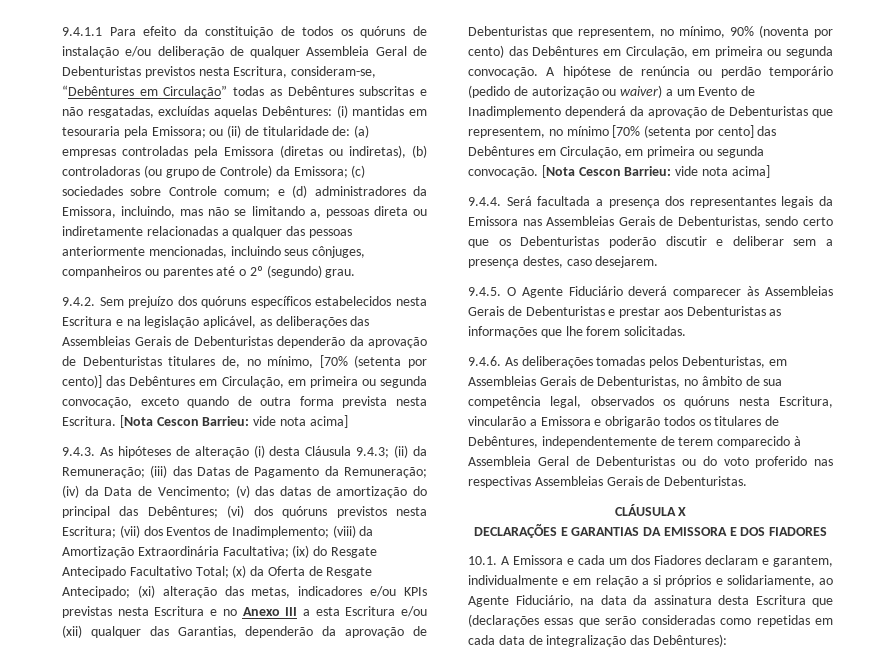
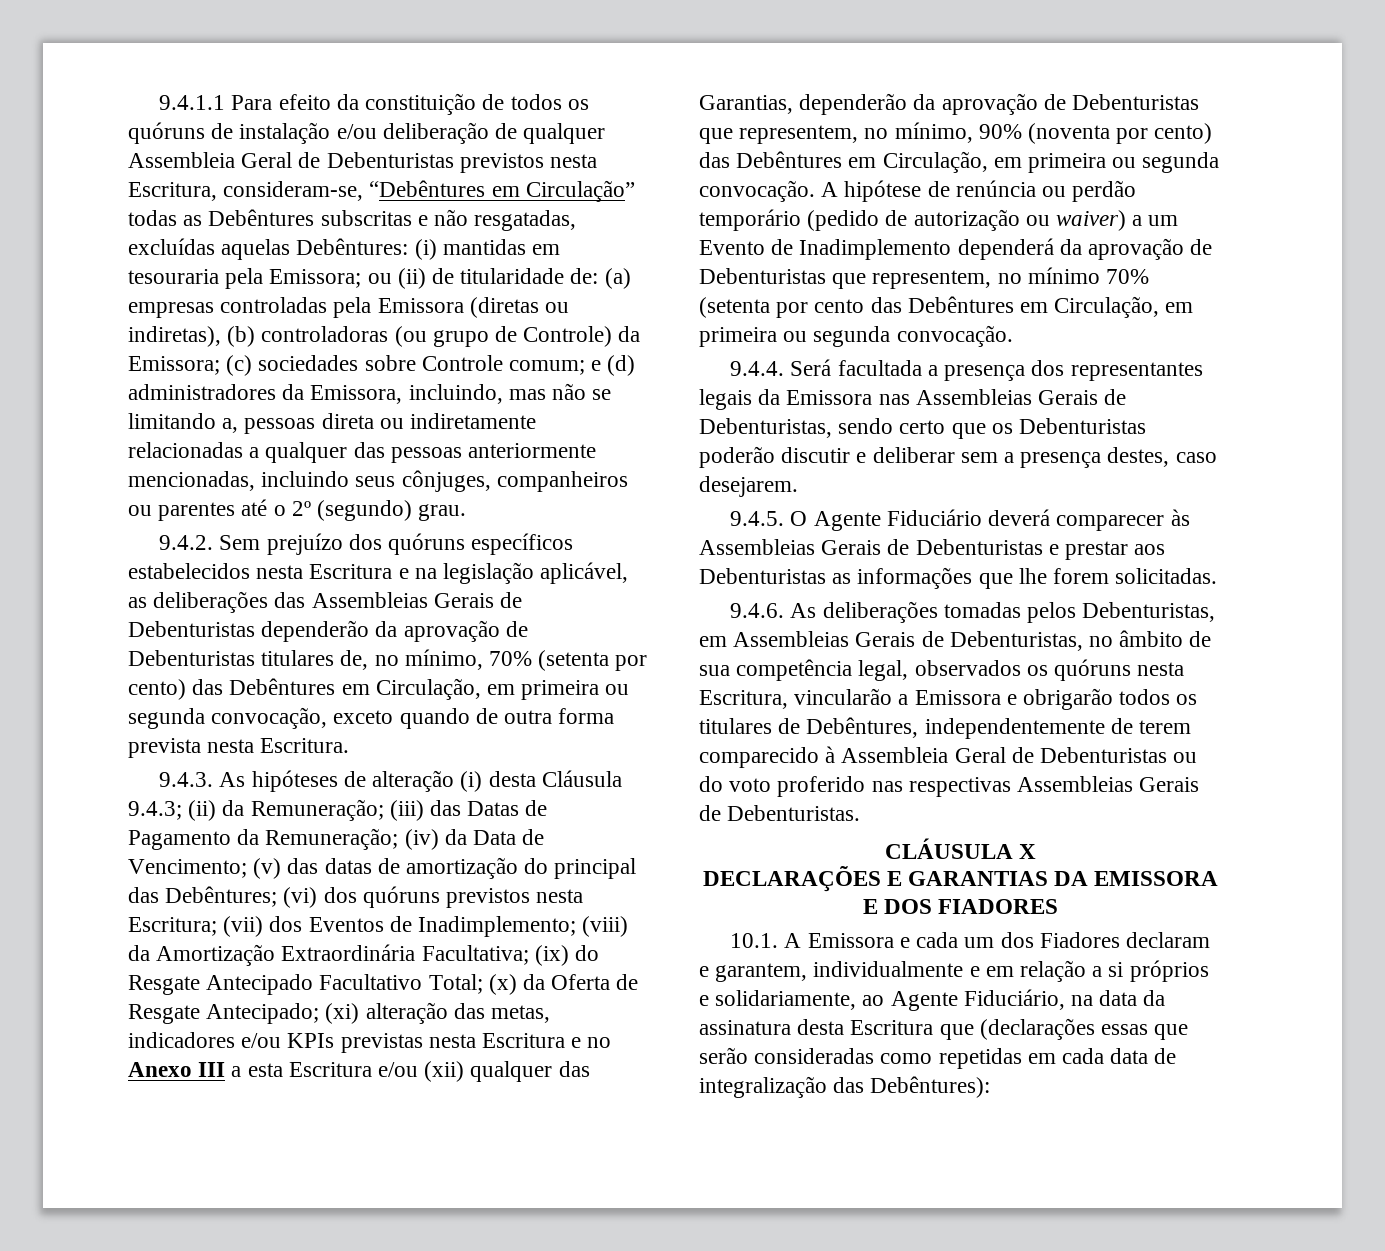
- 9.4.2. Sem prejuízo dos quóruns específicos estabelecidos nesta Escritura e na legislação aplicável, as deliberações das Assembleias Gerais de Debenturistas dependerão da aprovação de Debenturistas titulares de, no mínimo, [70% (setenta por cento)] das Debêntures em Circulação, em primeira ou segunda convocação, exceto quando de outra forma prevista nesta Escritura. [Nota Cescon Barrieu: vide nota acima]
+ 9.4.2. Sem prejuízo dos quóruns específicos estabelecidos nesta Escritura e na legislação aplicável, as deliberações das Assembleias Gerais de Debenturistas dependerão da aprovação de Debenturistas titulares de, no mínimo, 70% (setenta por cento) das Debêntures em Circulação, em primeira ou segunda convocação, exceto quando de outra forma prevista nesta Escritura.
- A hipótese de renúncia ou perdão temporário (pedido de autorização ou waiver) a um Evento de Inadimplemento dependerá da aprovação de Debenturistas que representem, no mínimo [70% (setenta por cento] das Debêntures em Circulação, em primeira ou segunda convocação. [Nota Cescon Barrieu: vide nota acima]
+ A hipótese de renúncia ou perdão temporário (pedido de autorização ou waiver) a um Evento de Inadimplemento dependerá da aprovação de Debenturistas que representem, no mínimo 70% (setenta por cento das Debêntures em Circulação, em primeira ou segunda convocação.

